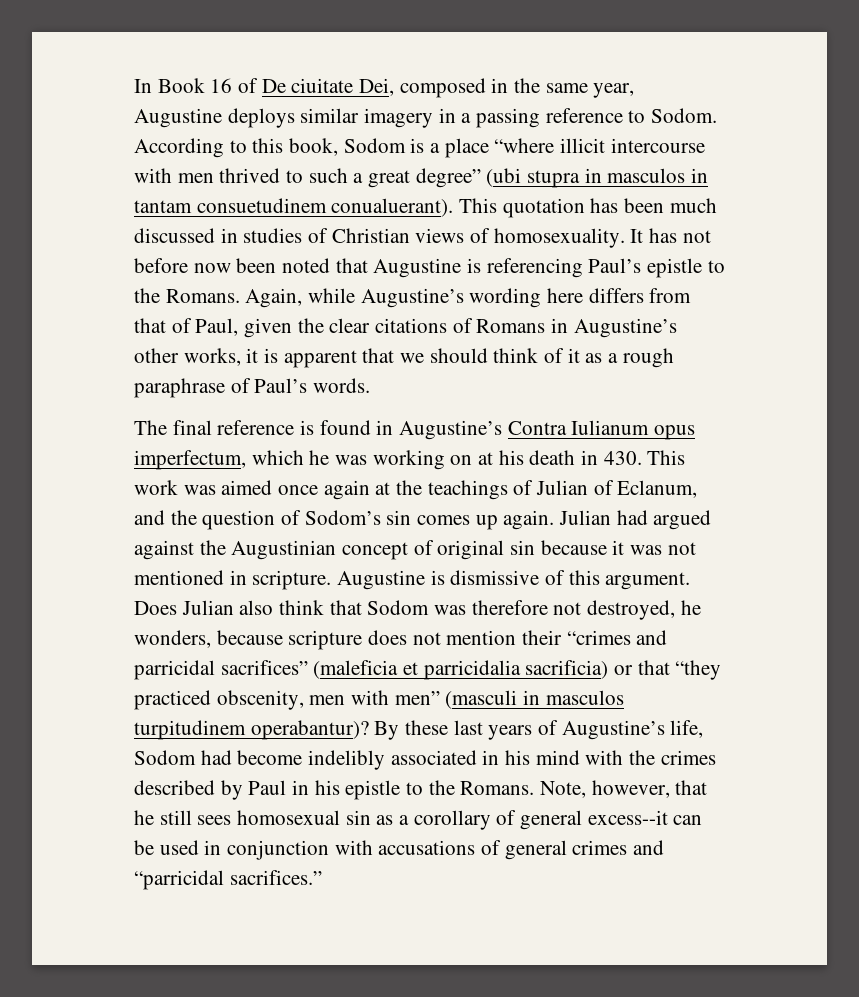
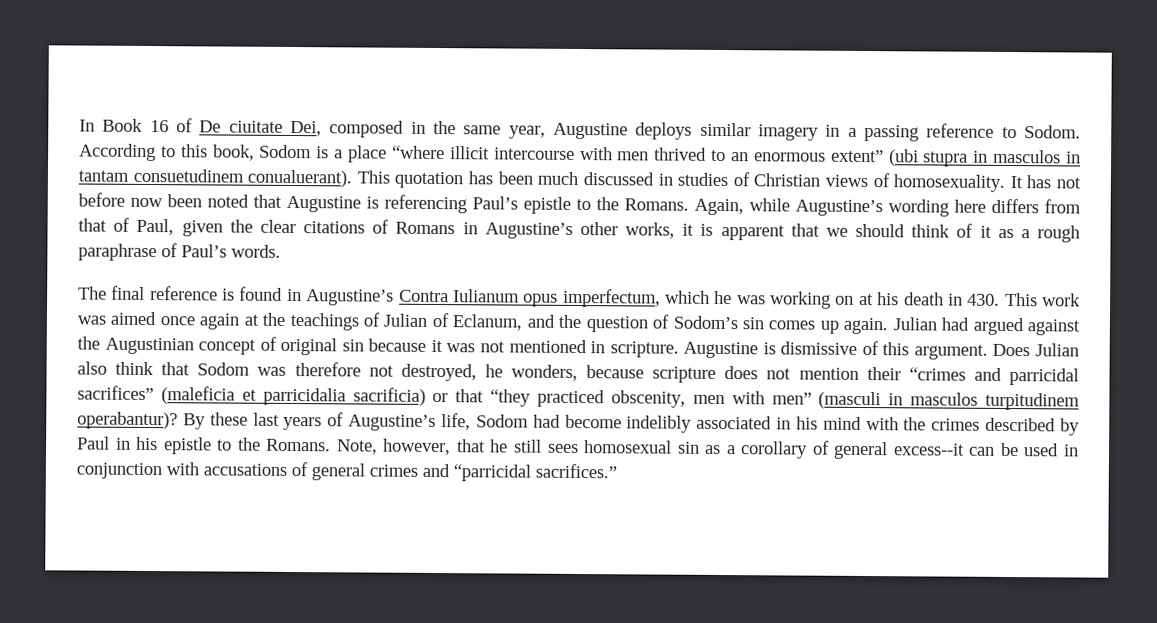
- According to this book, Sodom is a place “where illicit intercourse with men thrived to such a great degree” (ubi stupra in masculos in tantam consuetudinem conualuerant).
+ According to this book, Sodom is a place “where illicit intercourse with men thrived to an enormous extent” (ubi stupra in masculos in tantam consuetudinem conualuerant).

